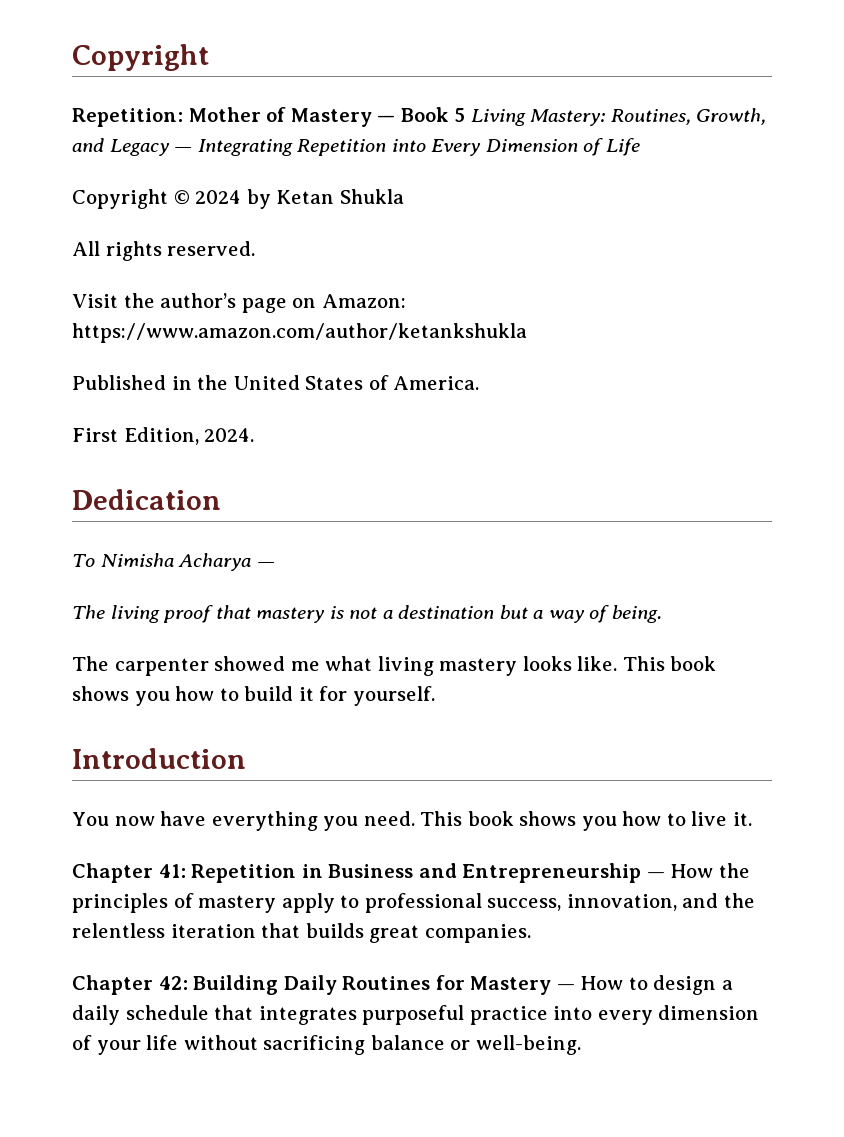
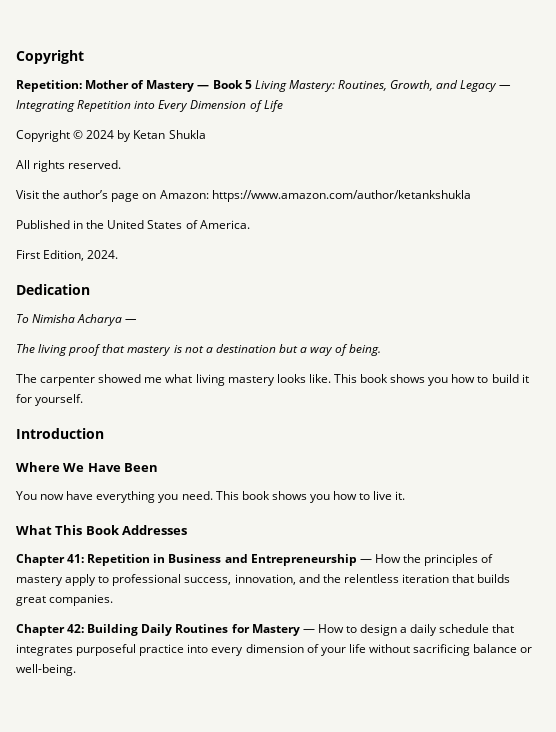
+ Where We Have Been
+ What This Book Addresses

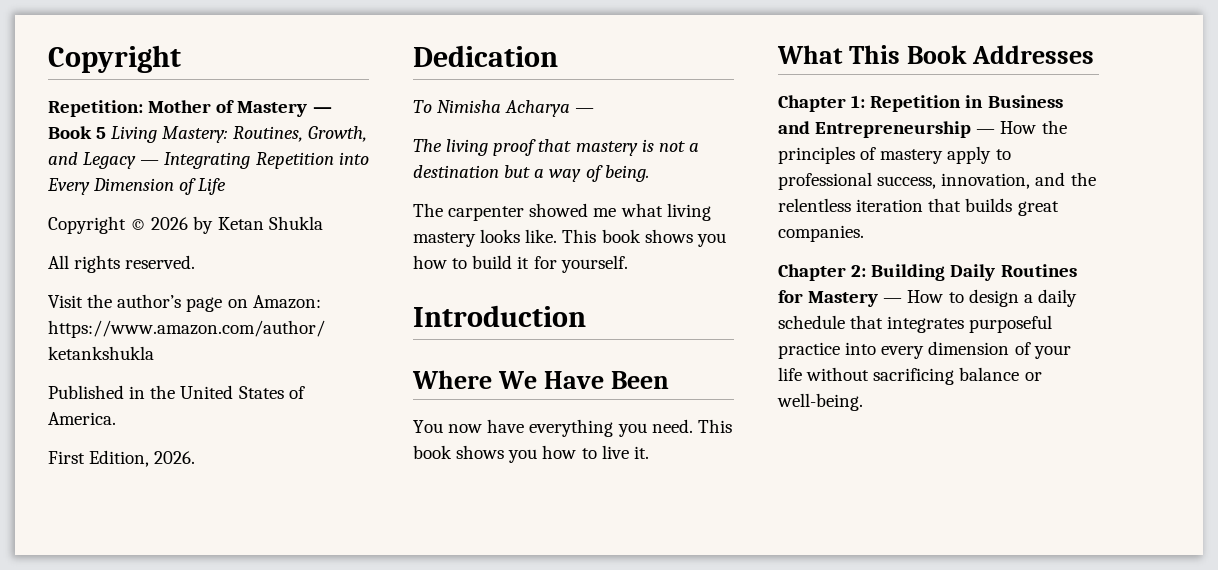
- Copyright © 2024 by Ketan Shukla
+ Copyright © 2026 by Ketan Shukla
- First Edition, 2024.
+ First Edition, 2026.
- Chapter 41: Repetition in Business and Entrepreneurship — How the principles of mastery apply to professional success, innovation, and the relentless iteration that builds great companies.
+ Chapter 1: Repetition in Business and Entrepreneurship — How the principles of mastery apply to professional success, innovation, and the relentless iteration that builds great companies.
- Chapter 42: Building Daily Routines for Mastery — How to design a daily schedule that integrates purposeful practice into every dimension of your life without sacrificing balance or well-being.
+ Chapter 2: Building Daily Routines for Mastery — How to design a daily schedule that integrates purposeful practice into every dimension of your life without sacrificing balance or well-being.

